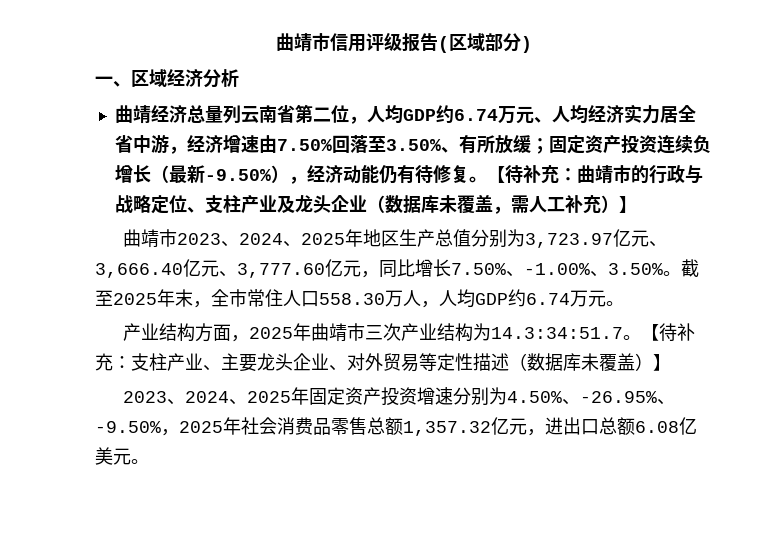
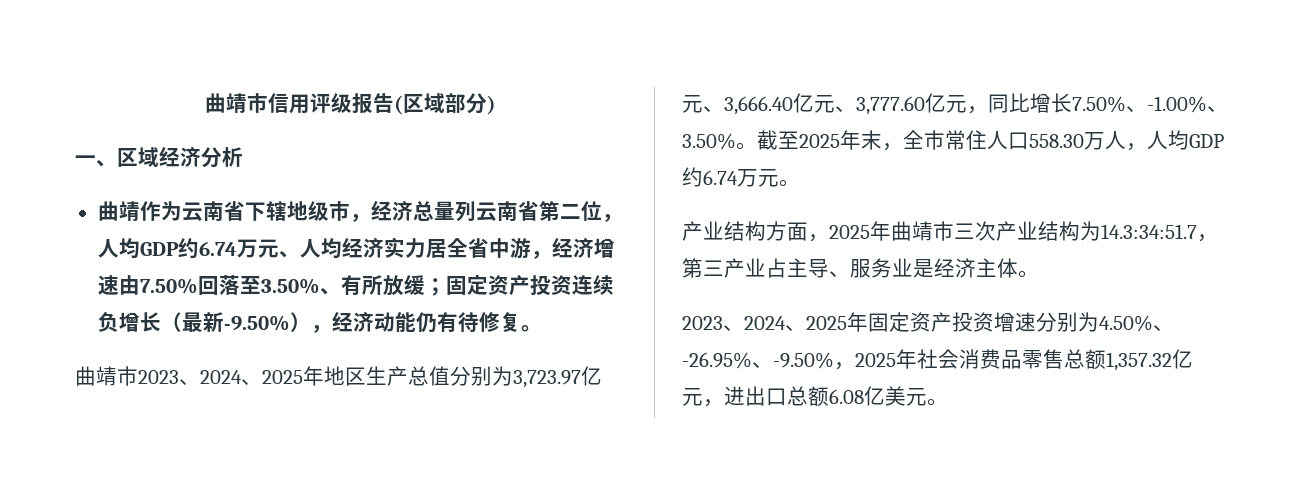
- 曲靖经济总量列云南省第二位，人均GDP约6.74万元、人均经济实力居全省中游，经济增速由7.50%回落至3.50%、有所放缓；固定资产投资连续负增长（最新-9.50%），经济动能仍有待修复。【待补充：曲靖市的行政与战略定位、支柱产业及龙头企业（数据库未覆盖，需人工补充）】
+ 曲靖作为云南省下辖地级市，经济总量列云南省第二位，人均GDP约6.74万元、人均经济实力居全省中游，经济增速由7.50%回落至3.50%、有所放缓；固定资产投资连续负增长（最新-9.50%），经济动能仍有待修复。
- 产业结构方面，2025年曲靖市三次产业结构为14.3:34:51.7。【待补充：支柱产业、主要龙头企业、对外贸易等定性描述（数据库未覆盖）】
+ 产业结构方面，2025年曲靖市三次产业结构为14.3:34:51.7，第三产业占主导、服务业是经济主体。

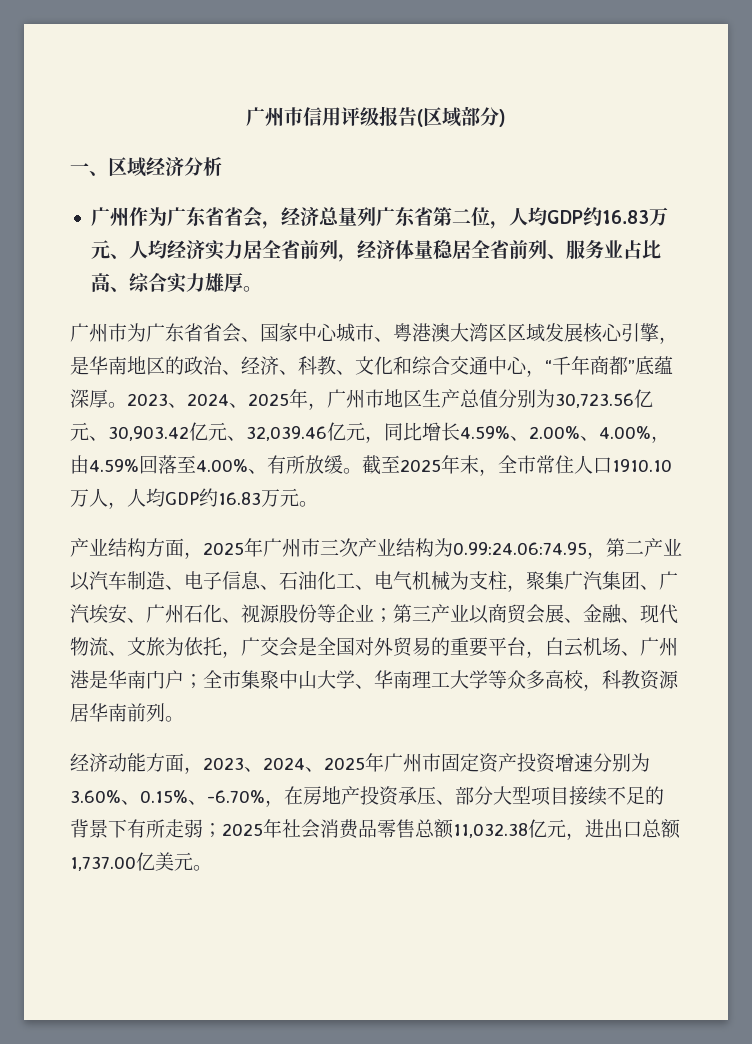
- 曲靖市信用评级报告(区域部分)
+ 广州市信用评级报告(区域部分)
- 曲靖作为云南省下辖地级市，经济总量列云南省第二位，人均GDP约6.74万元、人均经济实力居全省中游，经济增速由7.50%回落至3.50%、有所放缓；固定资产投资连续负增长（最新-9.50%），经济动能仍有待修复。
- 曲靖市2023、2024、2025年地区生产总值分别为3,723.97亿元、3,666.40亿元、3,777.60亿元，同比增长7.50%、-1.00%、3.50%。
+ 广州作为广东省省会，经济总量列广东省第二位，人均GDP约16.83万元、人均经济实力居全省前列，经济体量稳居全省前列、服务业占比高、综合实力雄厚。
+ 广州市为广东省省会、国家中心城市、粤港澳大湾区区域发展核心引擎，是华南地区的政治、经济、科教、文化和综合交通中心，“千年商都”底蕴深厚。2023、2024、2025年，广州市地区生产总值分别为30,723.56亿元、30,903.42亿元、32,039.46亿元，同比增长4.59%、2.00%、4.00%，由4.59%回落至4.00%、有所放缓。
- 截至2025年末，全市常住人口558.30万人，人均GDP约6.74万元。
+ 截至2025年末，全市常住人口1910.10万人，人均GDP约16.83万元。
- 产业结构方面，2025年曲靖市三次产业结构为14.3:34:51.7，第三产业占主导、服务业是经济主体。
- 2023、2024、2025年固定资产投资增速分别为4.50%、-26.95%、-9.50%，2025年社会消费品零售总额1,357.32亿元，进出口总额6.08亿美元。
+ 产业结构方面，2025年广州市三次产业结构为0.99:24.06:74.95，第二产业以汽车制造、电子信息、石油化工、电气机械为支柱，聚集广汽集团、广汽埃安、广州石化、视源股份等企业；第三产业以商贸会展、金融、现代物流、文旅为依托，广交会是全国对外贸易的重要平台，白云机场、广州港是华南门户；全市集聚中山大学、华南理工大学等众多高校，科教资源居华南前列。
+ 经济动能方面，2023、2024、2025年广州市固定资产投资增速分别为3.60%、0.15%、-6.70%，在房地产投资承压、部分大型项目接续不足的背景下有所走弱；2025年社会消费品零售总额11,032.38亿元，进出口总额1,737.00亿美元。

